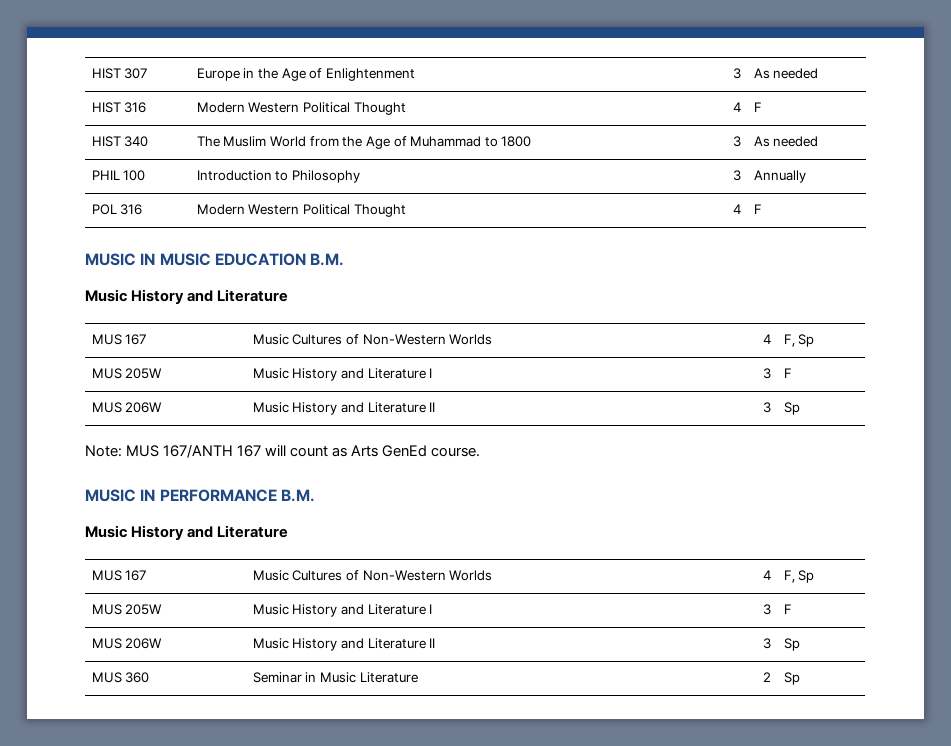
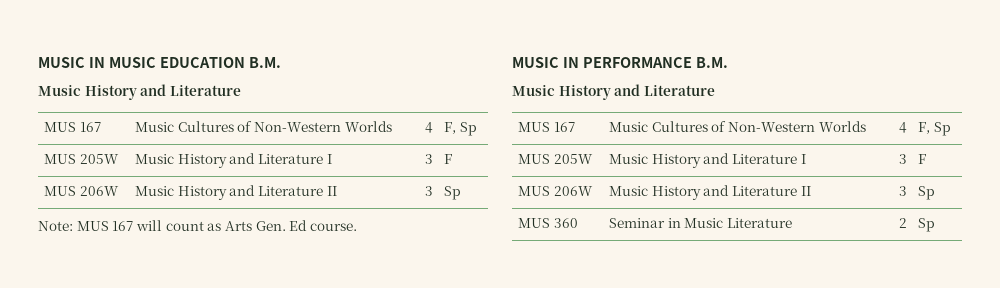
- HIST 307 | Europe in the Age of Enlightenment | 3 | As needed
- HIST 316 | Modern Western Political Thought | 4 | F
- HIST 340 | The Muslim World from the Age of Muhammad to 1800 | 3 | As needed
- PHIL 100 | Introduction to Philosophy | 3 | Annually
- POL 316 | Modern Western Political Thought | 4 | F
- Note: MUS 167/ANTH 167 will count as Arts GenEd course.
+ Note: MUS 167 will count as Arts Gen. Ed course.

